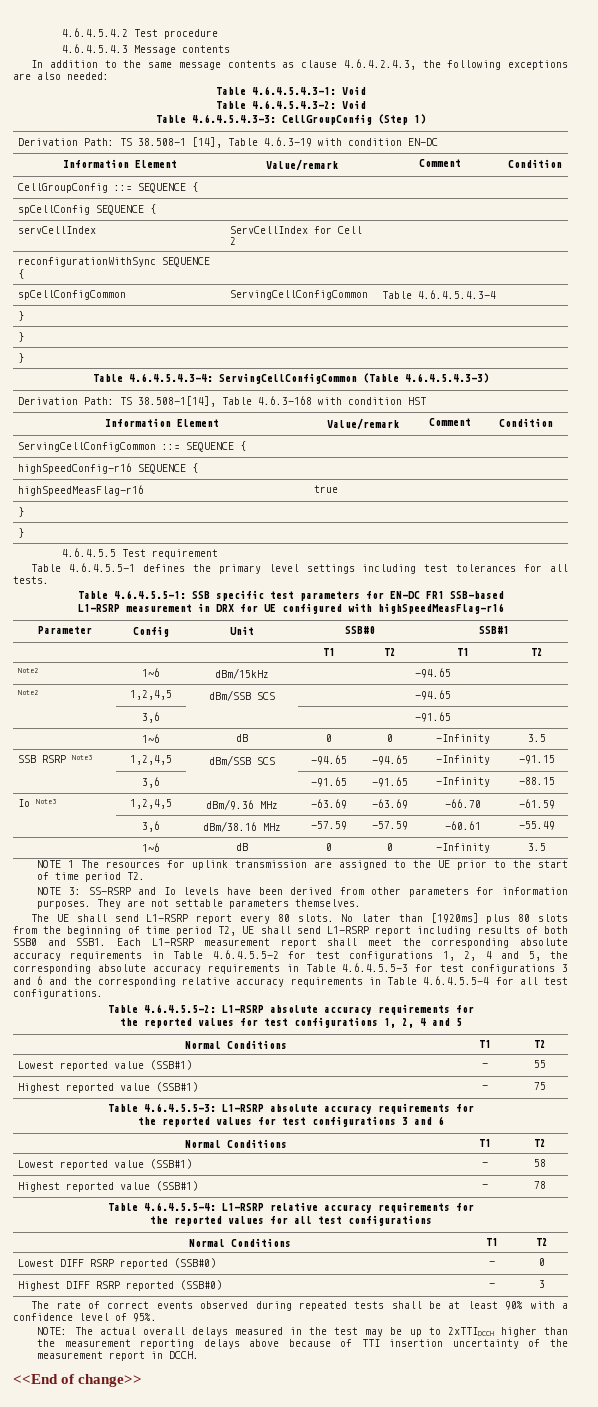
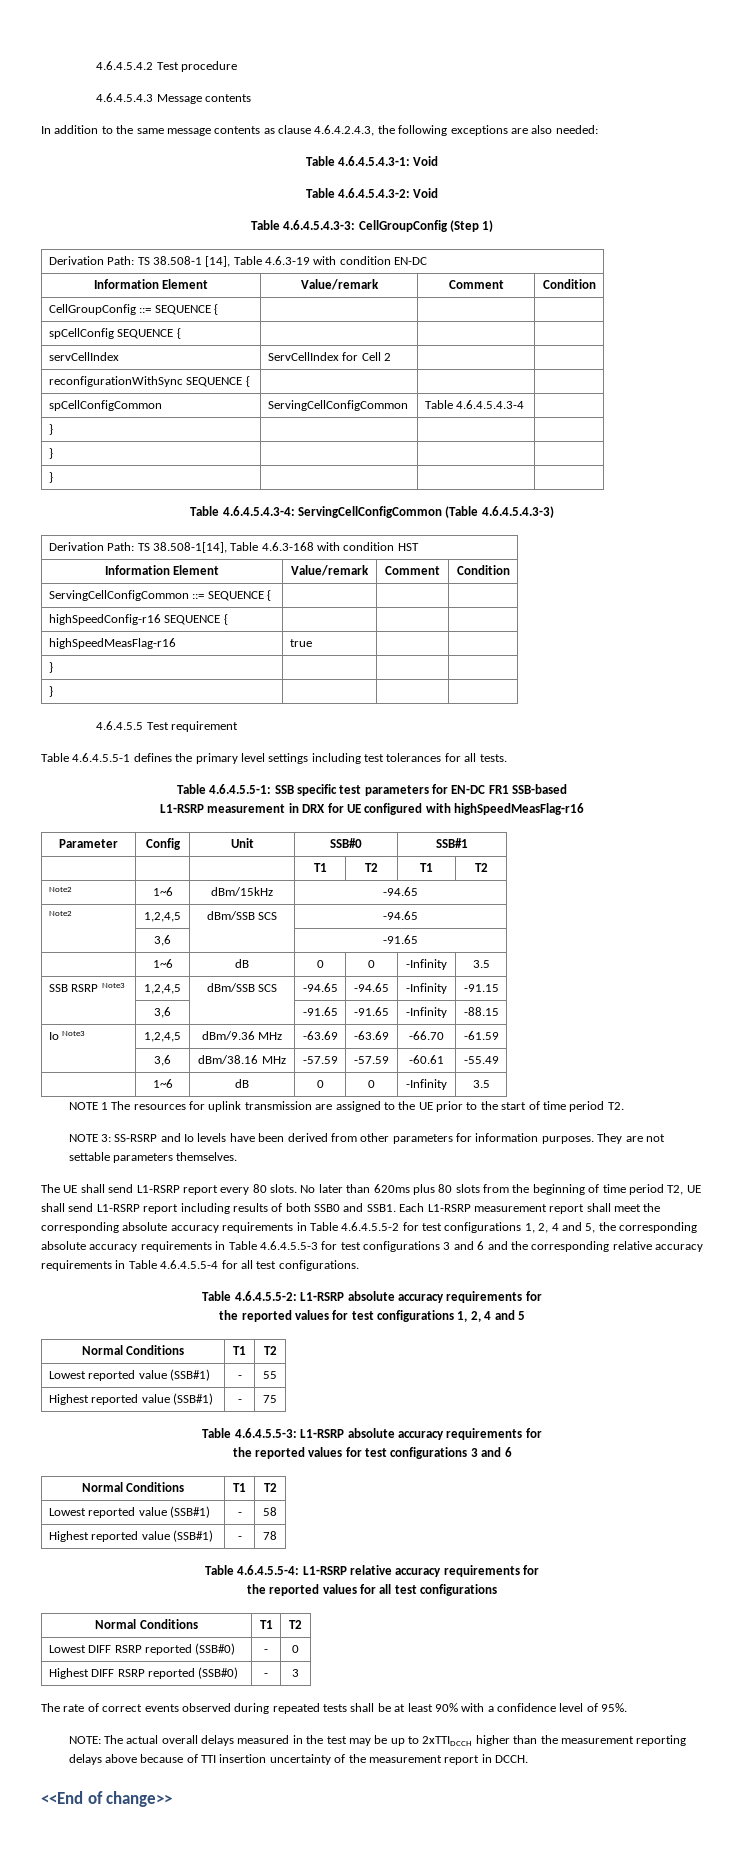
- No later than [1920ms] plus 80 slots from the beginning of time period T2, UE shall send L1-RSRP report including results of both SSB0 and SSB1.
+ No later than 620ms plus 80 slots from the beginning of time period T2, UE shall send L1-RSRP report including results of both SSB0 and SSB1.

